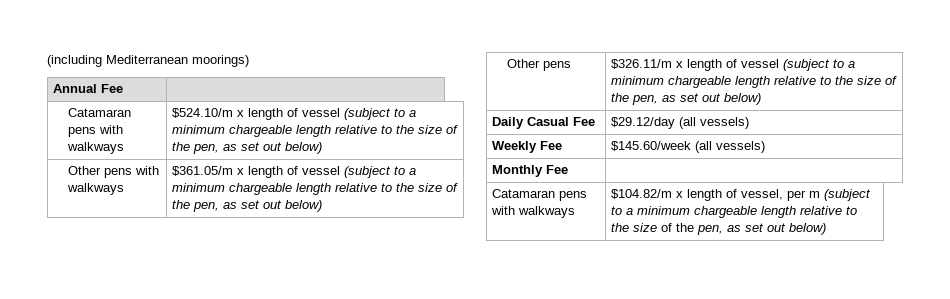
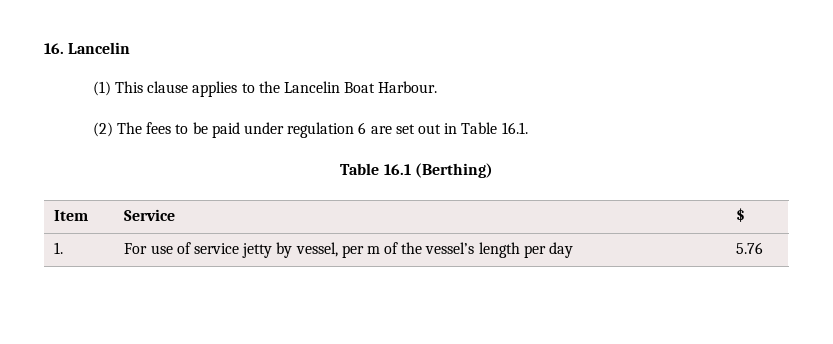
- (including Mediterranean moorings)
- Annual Fee |
- Catamaran pens with walkways | $524.10/m x length of vessel (subject to a minimum chargeable length relative to the size of the pen, as set out below)
- Other pens with walkways | $361.05/m x length of vessel (subject to a minimum chargeable length relative to the size of the pen, as set out below)
- Other pens | $326.11/m x length of vessel (subject to a minimum chargeable length relative to the size of the pen, as set out below)
- Daily Casual Fee | $29.12/day (all vessels)
- Weekly Fee | $145.60/week (all vessels)
- Monthly Fee |
- Catamaran pens with walkways | $104.82/m x length of vessel, per m (subject to a minimum chargeable length relative to the size of the pen, as set out below)
+ 16. Lancelin
+ (1) This clause applies to the Lancelin Boat Harbour.
+ (2) The fees to be paid under regulation 6 are set out in Table 16.1.
+ Table 16.1 (Berthing)
+ Item | Service | $
+ 1. | For use of service jetty by vessel, per m of the vessel’s length per day | 5.76

